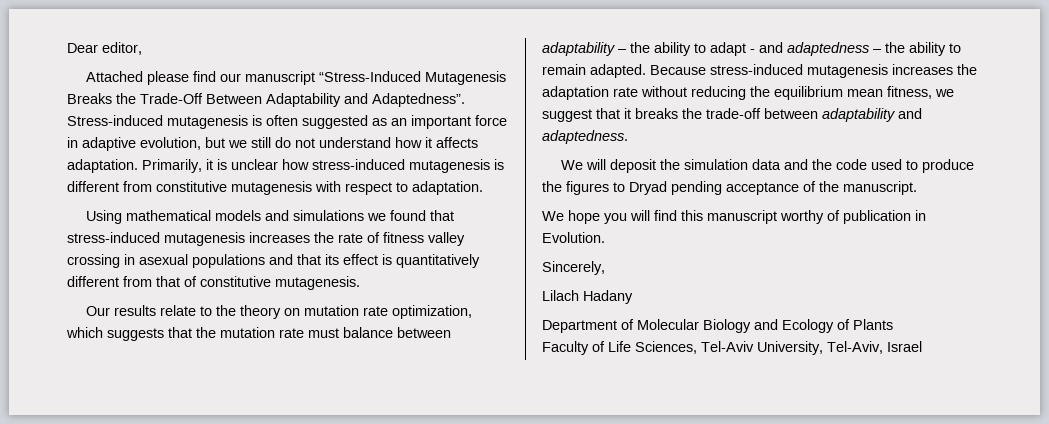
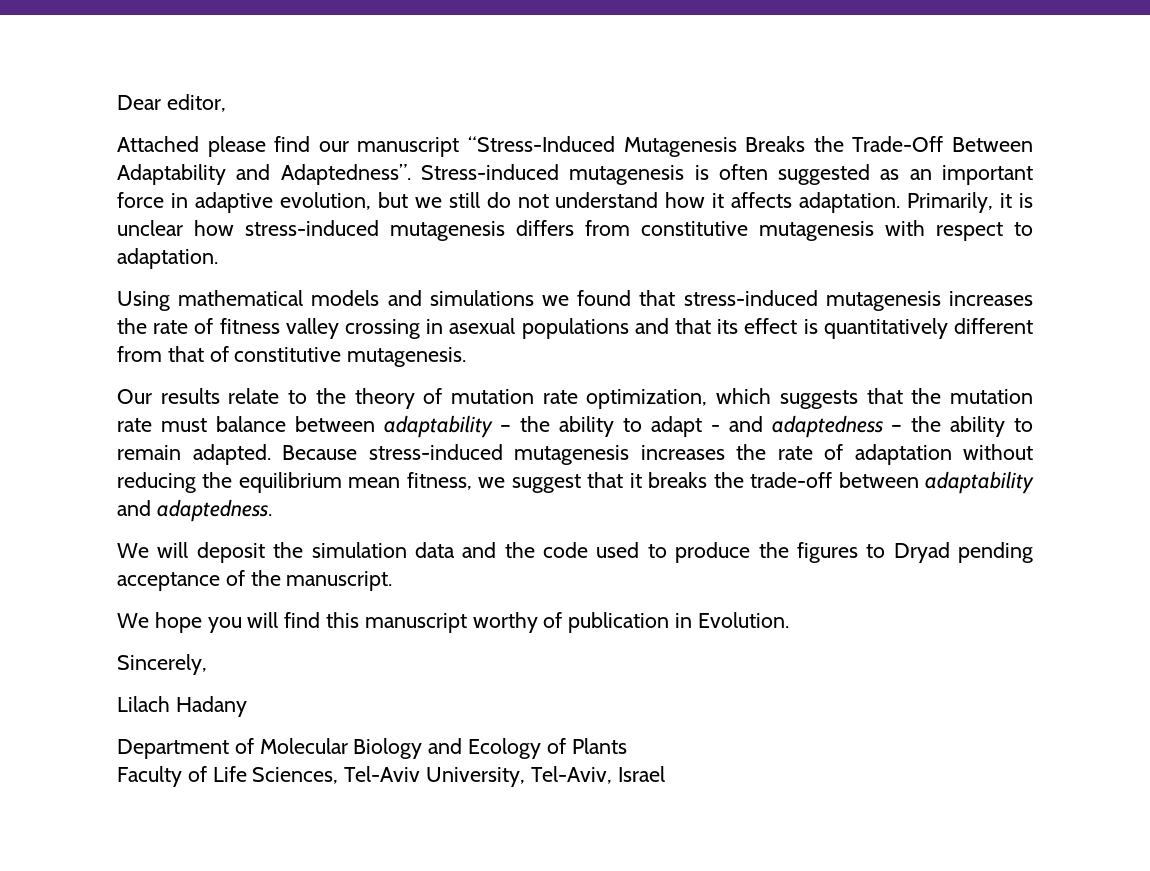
- Primarily, it is unclear how stress-induced mutagenesis is different from constitutive mutagenesis with respect to adaptation.
+ Primarily, it is unclear how stress-induced mutagenesis differs from constitutive mutagenesis with respect to adaptation.
- Our results relate to the theory on mutation rate optimization, which suggests that the mutation rate must balance between adaptability – the ability to adapt - and adaptedness – the ability to remain adapted.
+ Our results relate to the theory of mutation rate optimization, which suggests that the mutation rate must balance between adaptability – the ability to adapt - and adaptedness – the ability to remain adapted.
- Because stress-induced mutagenesis increases the adaptation rate without reducing the equilibrium mean fitness, we suggest that it breaks the trade-off between adaptability and adaptedness.
+ Because stress-induced mutagenesis increases the rate of adaptation without reducing the equilibrium mean fitness, we suggest that it breaks the trade-off between adaptability and adaptedness.

